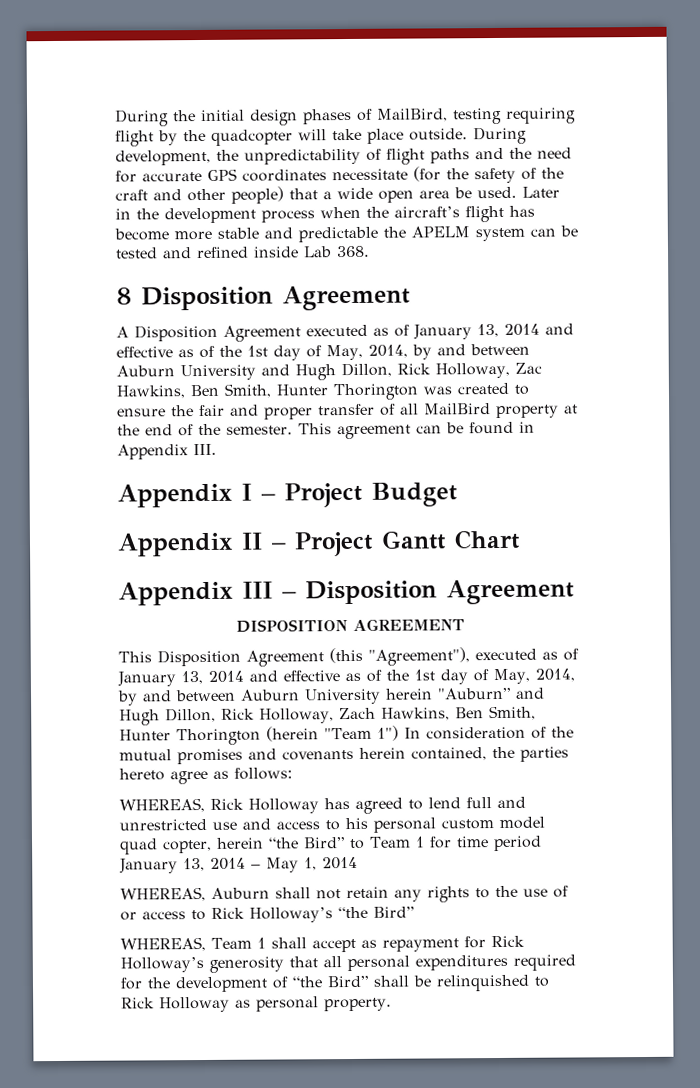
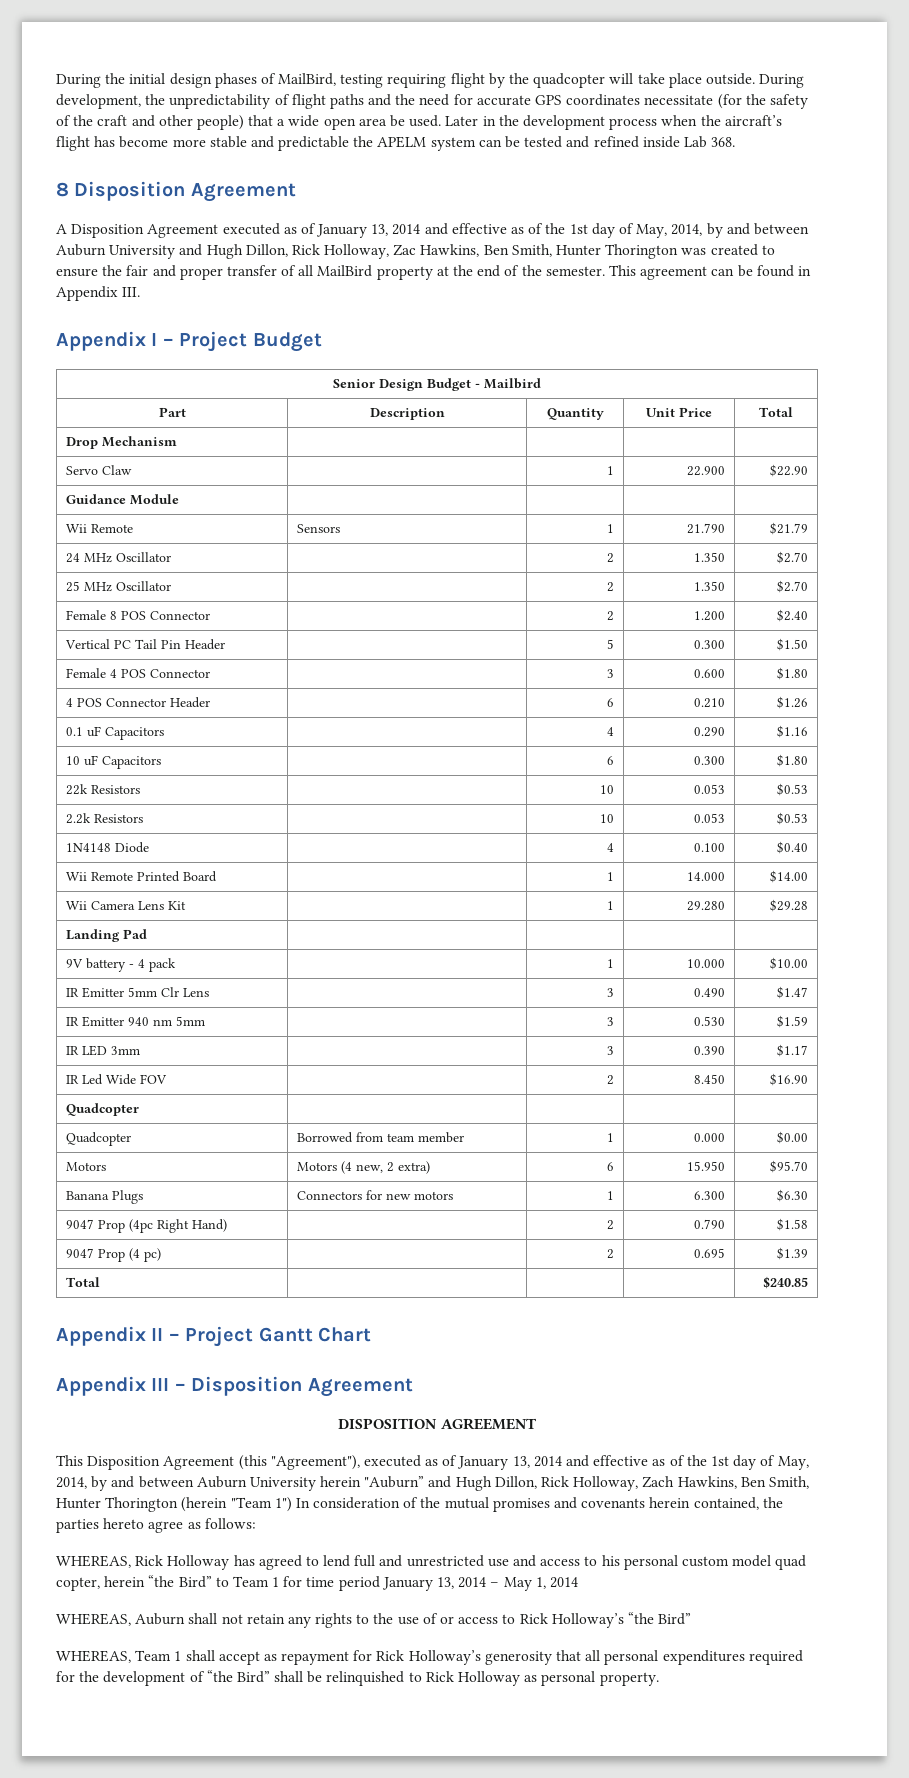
+ Senior Design Budget - Mailbird
+ Part | Description | Quantity | Unit Price | Total
+ Drop Mechanism | | | |
+ Servo Claw | | 1 | 22.900 | $22.90
+ Guidance Module | | | |
+ Wii Remote | Sensors | 1 | 21.790 | $21.79
+ 24 MHz Oscillator | | 2 | 1.350 | $2.70
+ 25 MHz Oscillator | | 2 | 1.350 | $2.70
+ Female 8 POS Connector | | 2 | 1.200 | $2.40
+ Vertical PC Tail Pin Header | | 5 | 0.300 | $1.50
+ Female 4 POS Connector | | 3 | 0.600 | $1.80
+ 4 POS Connector Header | | 6 | 0.210 | $1.26
+ 0.1 uF Capacitors | | 4 | 0.290 | $1.16
+ 10 uF Capacitors | | 6 | 0.300 | $1.80
+ 22k Resistors | | 10 | 0.053 | $0.53
+ 2.2k Resistors | | 10 | 0.053 | $0.53
+ 1N4148 Diode | | 4 | 0.100 | $0.40
+ Wii Remote Printed Board | | 1 | 14.000 | $14.00
+ Wii Camera Lens Kit | | 1 | 29.280 | $29.28
+ Landing Pad | | | |
+ 9V battery - 4 pack | | 1 | 10.000 | $10.00
+ IR Emitter 5mm Clr Lens | | 3 | 0.490 | $1.47
+ IR Emitter 940 nm 5mm | | 3 | 0.530 | $1.59
+ IR LED 3mm | | 3 | 0.390 | $1.17
+ IR Led Wide FOV | | 2 | 8.450 | $16.90
+ Quadcopter | | | |
+ Quadcopter | Borrowed from team member | 1 | 0.000 | $0.00
+ Motors | Motors (4 new, 2 extra) | 6 | 15.950 | $95.70
+ Banana Plugs | Connectors for new motors | 1 | 6.300 | $6.30
+ 9047 Prop (4pc Right Hand) | | 2 | 0.790 | $1.58
+ 9047 Prop (4 pc) | | 2 | 0.695 | $1.39
+ Total | | | | $240.85

